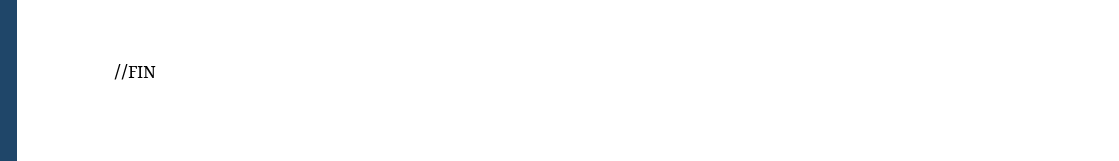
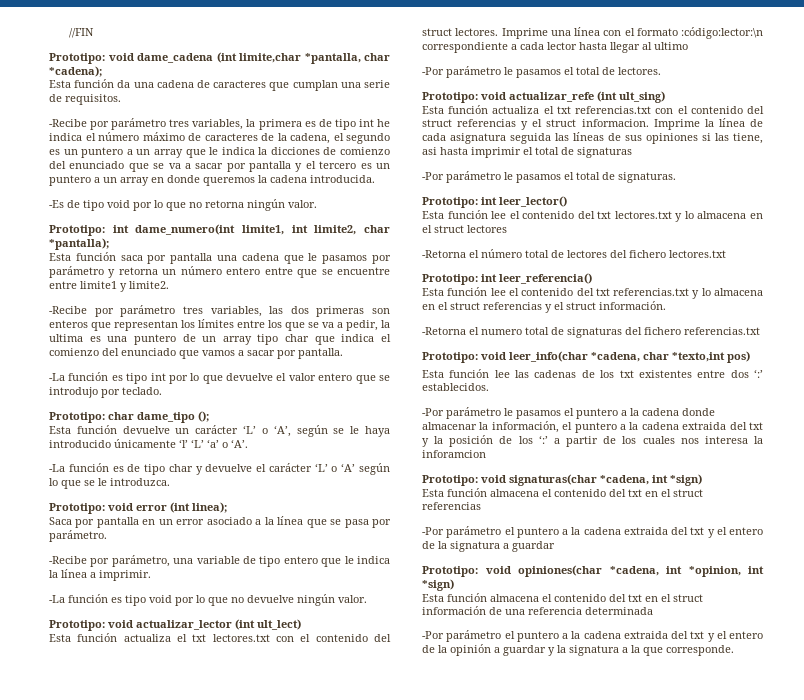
+ Prototipo: void dame_cadena (int limite,char *pantalla, char *cadena);
+ Esta función da una cadena de caracteres que cumplan una serie de requisitos.
+ -Recibe por parámetro tres variables, la primera es de tipo int he indica el número máximo de caracteres de la cadena, el segundo es un puntero a un array que le indica la dicciones de comienzo del enunciado que se va a sacar por pantalla y el tercero es un puntero a un array en donde queremos la cadena introducida.
+ -Es de tipo void por lo que no retorna ningún valor.
+ Prototipo: int dame_numero(int limite1, int limite2, char *pantalla);
+ Esta función saca por pantalla una cadena que le pasamos por parámetro y retorna un número entero entre que se encuentre entre limite1 y limite2.
+ -Recibe por parámetro tres variables, las dos primeras son enteros que representan los límites entre los que se va a pedir, la ultima es una puntero de un array tipo char que indica el comienzo del enunciado que vamos a sacar por pantalla.
+ -La función es tipo int por lo que devuelve el valor entero que se introdujo por teclado.
+ Prototipo: char dame_tipo ();
+ Esta función devuelve un carácter ‘L’ o ‘A’, según se le haya introducido únicamente ‘l’ ‘L’ ‘a’ o ‘A’.
+ -La función es de tipo char y devuelve el carácter ‘L’ o ‘A’ según lo que se le introduzca.
+ Prototipo: void error (int linea);
+ Saca por pantalla en un error asociado a la línea que se pasa por parámetro.
+ -Recibe por parámetro, una variable de tipo entero que le indica la línea a imprimir.
+ -La función es tipo void por lo que no devuelve ningún valor.
+ Prototipo: void actualizar_lector (int ult_lect)
+ Esta función actualiza el txt lectores.txt con el contenido del struct lectores. Imprime una línea con el formato :código:lector:\n correspondiente a cada lector hasta llegar al ultimo
+ -Por parámetro le pasamos el total de lectores.
+ Prototipo: void actualizar_refe (int ult_sing)
+ Esta función actualiza el txt referencias.txt con el contenido del struct referencias y el struct informacion. Imprime la línea de cada asignatura seguida las líneas de sus opiniones si las tiene, asi hasta imprimir el total de signaturas
+ -Por parámetro le pasamos el total de signaturas.
+ Prototipo: int leer_lector()
+ Esta función lee el contenido del txt lectores.txt y lo almacena en el struct lectores
+ -Retorna el número total de lectores del fichero lectores.txt
+ Prototipo: int leer_referencia()
+ Esta función lee el contenido del txt referencias.txt y lo almacena en el struct referencias y el struct información.
+ -Retorna el numero total de signaturas del fichero referencias.txt
+ Prototipo: void leer_info(char *cadena, char *texto,int pos)
+ Esta función lee las cadenas de los txt existentes entre dos ‘:’ establecidos.
+ -Por parámetro le pasamos el puntero a la cadena donde almacenar la información, el puntero a la cadena extraida del txt y la posición de los ‘:’ a partir de los cuales nos interesa la inforamcion
+ Prototipo: void signaturas(char *cadena, int *sign)
+ Esta función almacena el contenido del txt en el struct referencias
+ -Por parámetro el puntero a la cadena extraida del txt y el entero de la signatura a guardar
+ Prototipo: void opiniones(char *cadena, int *opinion, int *sign)
+ Esta función almacena el contenido del txt en el struct información de una referencia determinada
+ -Por parámetro el puntero a la cadena extraida del txt y el entero de la opinión a guardar y la signatura a la que corresponde.

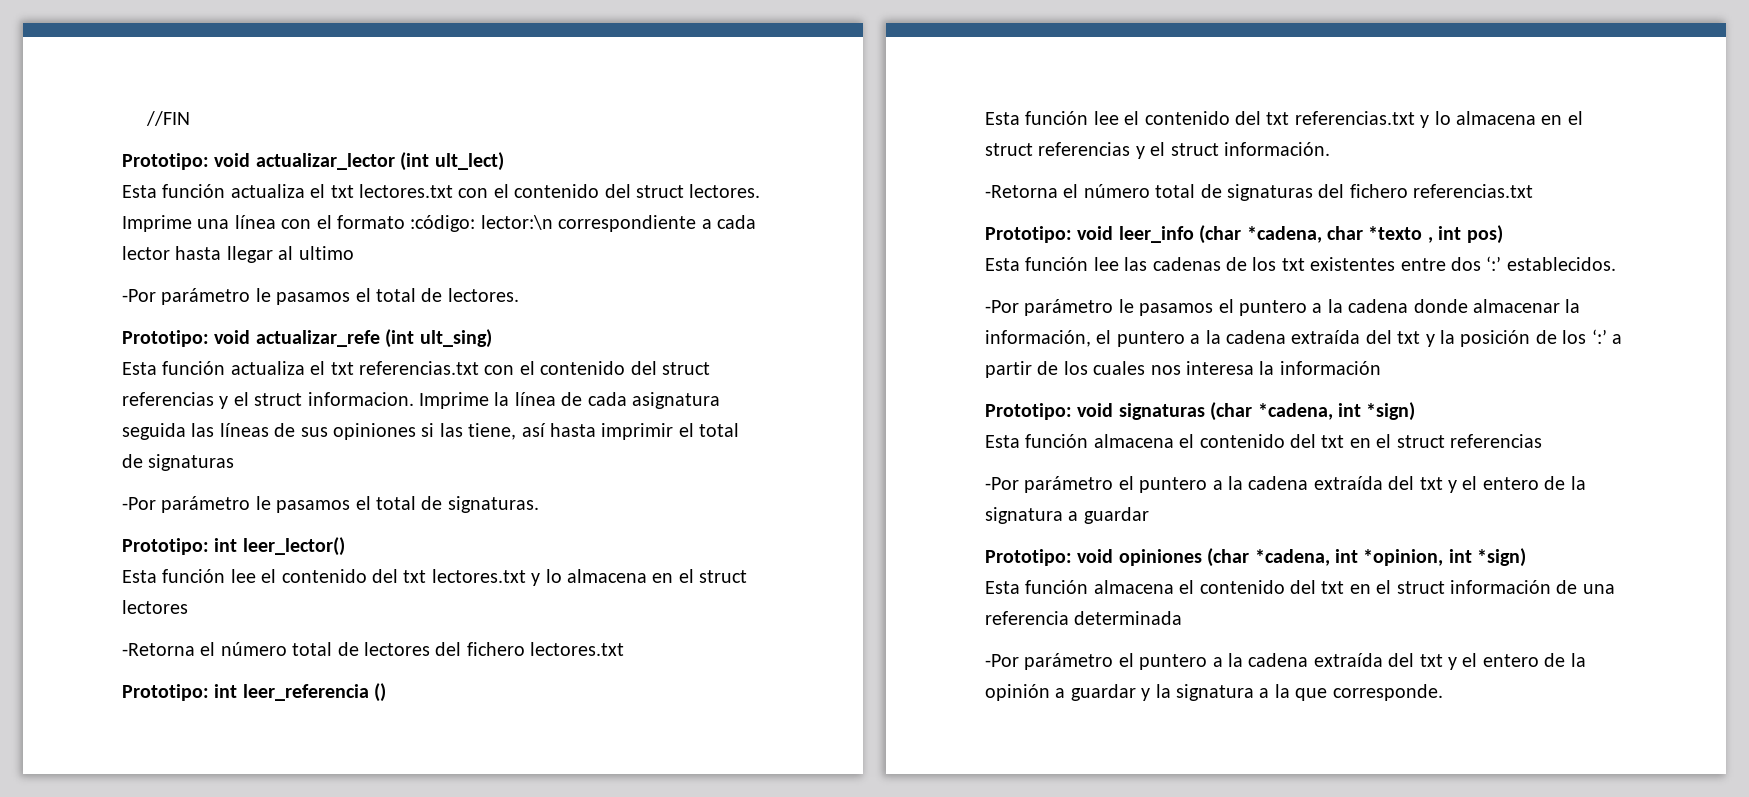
- Prototipo: void dame_cadena (int limite,char *pantalla, char *cadena);
- Esta función da una cadena de caracteres que cumplan una serie de requisitos.
- -Recibe por parámetro tres variables, la primera es de tipo int he indica el número máximo de caracteres de la cadena, el segundo es un puntero a un array que le indica la dicciones de comienzo del enunciado que se va a sacar por pantalla y el tercero es un puntero a un array en donde queremos la cadena introducida.
- -Es de tipo void por lo que no retorna ningún valor.
- Prototipo: int dame_numero(int limite1, int limite2, char *pantalla);
- Esta función saca por pantalla una cadena que le pasamos por parámetro y retorna un número entero entre que se encuentre entre limite1 y limite2.
- -Recibe por parámetro tres variables, las dos primeras son enteros que representan los límites entre los que se va a pedir, la ultima es una puntero de un array tipo char que indica el comienzo del enunciado que vamos a sacar por pantalla.
- -La función es tipo int por lo que devuelve el valor entero que se introdujo por teclado.
- Prototipo: char dame_tipo ();
- Esta función devuelve un carácter ‘L’ o ‘A’, según se le haya introducido únicamente ‘l’ ‘L’ ‘a’ o ‘A’.
- -La función es de tipo char y devuelve el carácter ‘L’ o ‘A’ según lo que se le introduzca.
- Prototipo: void error (int linea);
- Saca por pantalla en un error asociado a la línea que se pasa por parámetro.
- -Recibe por parámetro, una variable de tipo entero que le indica la línea a imprimir.
- -La función es tipo void por lo que no devuelve ningún valor.
- Imprime una línea con el formato :código:lector:\n correspondiente a cada lector hasta llegar al ultimo
+ Imprime una línea con el formato :código: lector:\n correspondiente a cada lector hasta llegar al ultimo
- Imprime la línea de cada asignatura seguida las líneas de sus opiniones si las tiene, asi hasta imprimir el total de signaturas
+ Imprime la línea de cada asignatura seguida las líneas de sus opiniones si las tiene, así hasta imprimir el total de signaturas
- Prototipo: int leer_referencia()
+ Prototipo: int leer_referencia ()
- -Retorna el numero total de signaturas del fichero referencias.txt
+ -Retorna el número total de signaturas del fichero referencias.txt
- Prototipo: void leer_info(char *cadena, char *texto,int pos)
+ Prototipo: void leer_info (char *cadena, char *texto , int pos)
- -Por parámetro le pasamos el puntero a la cadena donde almacenar la información, el puntero a la cadena extraida del txt y la posición de los ‘:’ a partir de los cuales nos interesa la inforamcion
- Prototipo: void signaturas(char *cadena, int *sign)
+ -Por parámetro le pasamos el puntero a la cadena donde almacenar la información, el puntero a la cadena extraída del txt y la posición de los ‘:’ a partir de los cuales nos interesa la información
+ Prototipo: void signaturas (char *cadena, int *sign)
- -Por parámetro el puntero a la cadena extraida del txt y el entero de la signatura a guardar
+ -Por parámetro el puntero a la cadena extraída del txt y el entero de la signatura a guardar
- Prototipo: void opiniones(char *cadena, int *opinion, int *sign)
+ Prototipo: void opiniones (char *cadena, int *opinion, int *sign)
- -Por parámetro el puntero a la cadena extraida del txt y el entero de la opinión a guardar y la signatura a la que corresponde.
+ -Por parámetro el puntero a la cadena extraída del txt y el entero de la opinión a guardar y la signatura a la que corresponde.

